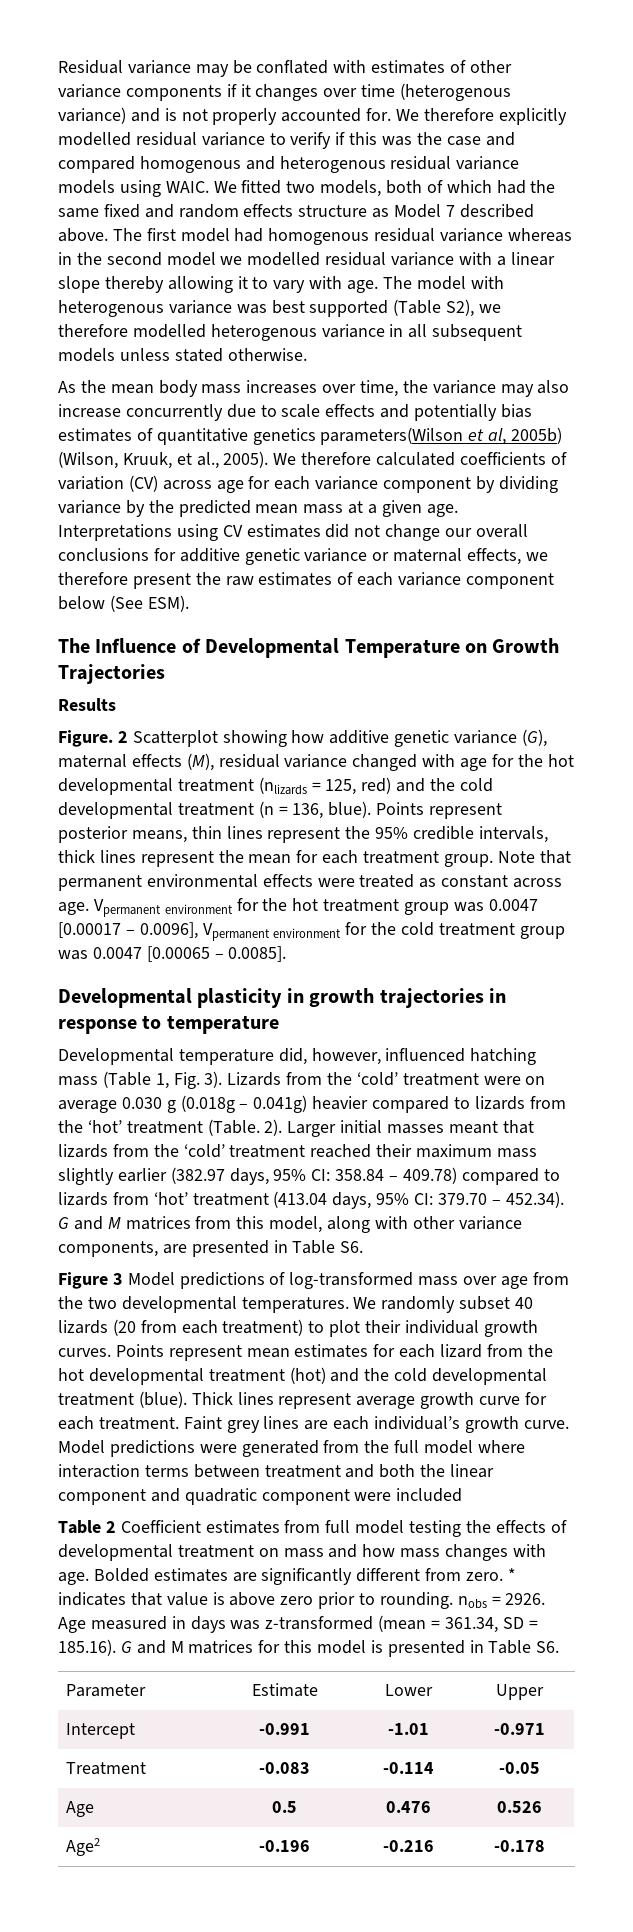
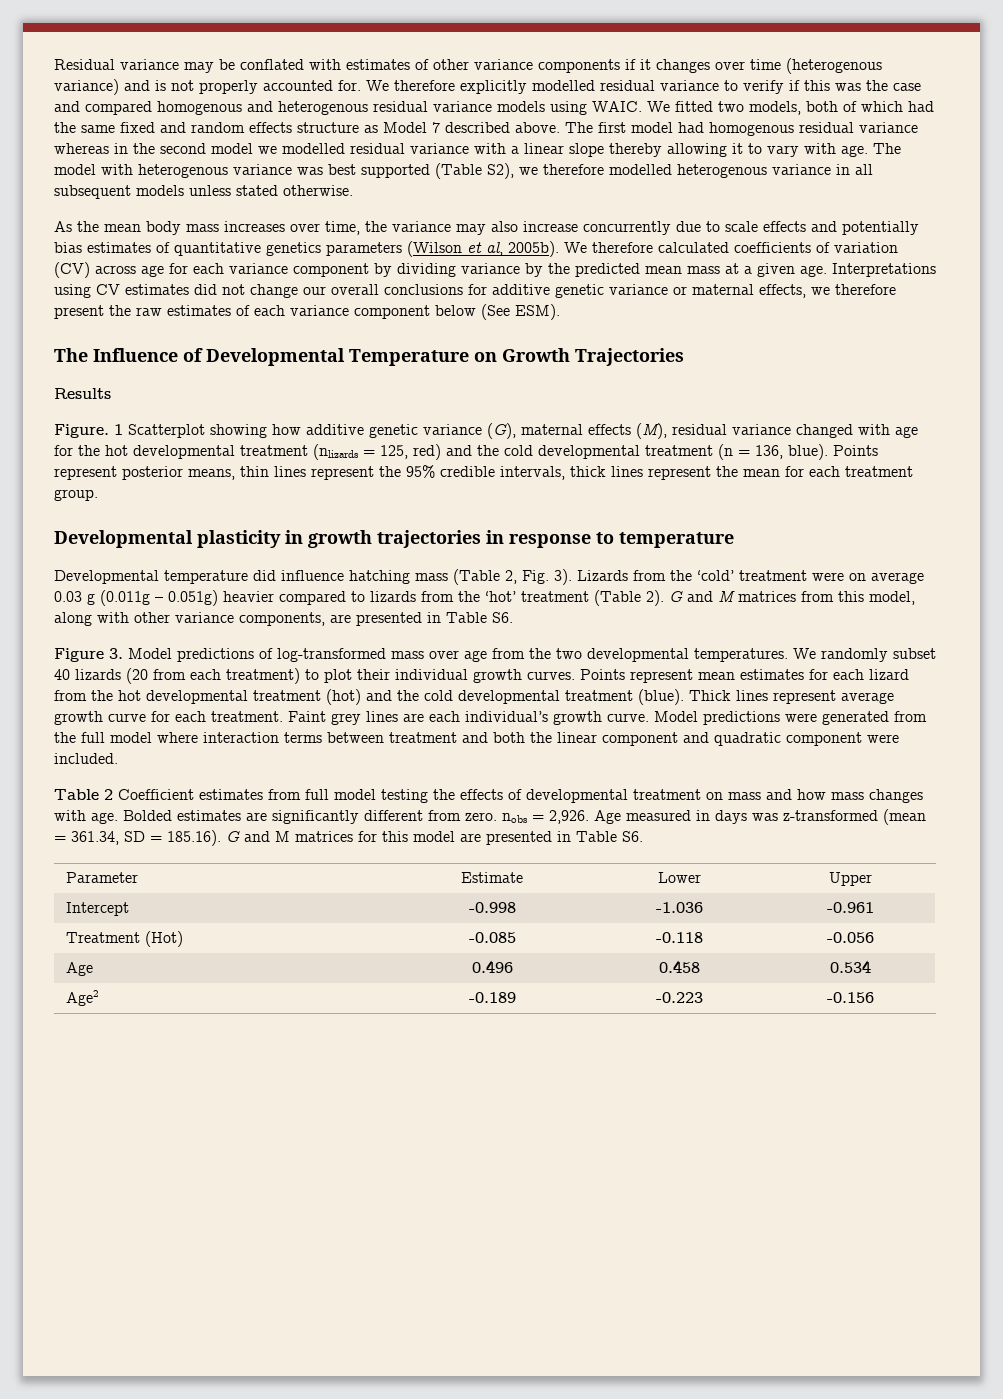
- As the mean body mass increases over time, the variance may also increase concurrently due to scale effects and potentially bias estimates of quantitative genetics parameters(Wilson et al, 2005b) (Wilson, Kruuk, et al., 2005).
+ As the mean body mass increases over time, the variance may also increase concurrently due to scale effects and potentially bias estimates of quantitative genetics parameters (Wilson et al, 2005b).
- 2 Scatterplot showing how additive genetic variance (G), maternal effects (M), residual variance changed with age for the hot developmental treatment (nlizards = 125, red) and the cold developmental treatment (n = 136, blue).
+ 1 Scatterplot showing how additive genetic variance (G), maternal effects (M), residual variance changed with age for the hot developmental treatment (nlizards = 125, red) and the cold developmental treatment (n = 136, blue).
- Note that permanent environmental effects were treated as constant across age. Vpermanent environment for the hot treatment group was 0.0047 [0.00017 – 0.0096], Vpermanent environment for the cold treatment group was 0.0047 [0.00065 – 0.0085].
- Developmental temperature did, however, influenced hatching mass (Table 1, Fig. 3).
+ Developmental temperature did influence hatching mass (Table 2, Fig. 3).
- Lizards from the ‘cold’ treatment were on average 0.030 g (0.018g – 0.041g) heavier compared to lizards from the ‘hot’ treatment (Table. 2). Larger initial masses meant that lizards from the ‘cold’ treatment reached their maximum mass slightly earlier (382.97 days, 95% CI: 358.84 – 409.78) compared to lizards from ‘hot’ treatment (413.04 days, 95% CI: 379.70 – 452.34). G and M matrices from this model, along with other variance components, are presented in Table S6.
+ Lizards from the ‘cold’ treatment were on average 0.03 g (0.011g – 0.051g) heavier compared to lizards from the ‘hot’ treatment (Table 2). G and M matrices from this model, along with other variance components, are presented in Table S6.
- Figure 3 Model predictions of log-transformed mass over age from the two developmental temperatures.
+ Figure 3. Model predictions of log-transformed mass over age from the two developmental temperatures.
- Model predictions were generated from the full model where interaction terms between treatment and both the linear component and quadratic component were included
+ Model predictions were generated from the full model where interaction terms between treatment and both the linear component and quadratic component were included.
- Bolded estimates are significantly different from zero. * indicates that value is above zero prior to rounding. nobs = 2926.
+ Bolded estimates are significantly different from zero. nobs = 2,926.
- Age measured in days was z-transformed (mean = 361.34, SD = 185.16). G and M matrices for this model is presented in Table S6.
+ Age measured in days was z-transformed (mean = 361.34, SD = 185.16). G and M matrices for this model are presented in Table S6.
- Intercept | -0.991 | -1.01 | -0.971
- Treatment | -0.083 | -0.114 | -0.05
- Age | 0.5 | 0.476 | 0.526
- Age2 | -0.196 | -0.216 | -0.178
+ Intercept | -0.998 | -1.036 | -0.961
+ Treatment (Hot) | -0.085 | -0.118 | -0.056
+ Age | 0.496 | 0.458 | 0.534
+ Age2 | -0.189 | -0.223 | -0.156

